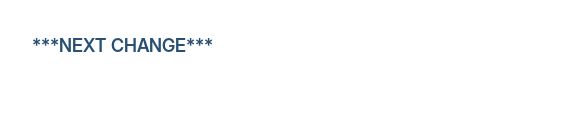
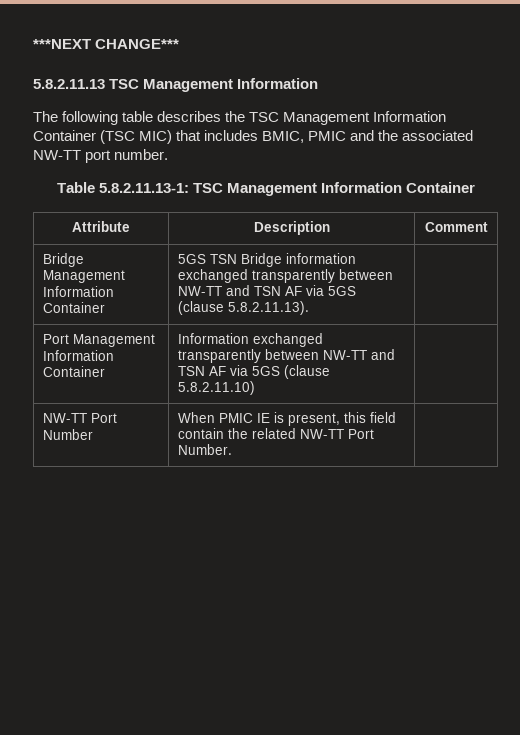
+ 5.8.2.11.13 TSC Management Information
+ The following table describes the TSC Management Information Container (TSC MIC) that includes BMIC, PMIC and the associated NW-TT port number.
+ Table 5.8.2.11.13-1: TSC Management Information Container
+ Attribute | Description | Comment
+ Bridge Management Information Container | 5GS TSN Bridge information exchanged transparently between NW-TT and TSN AF via 5GS (clause 5.8.2.11.13). |
+ Port Management Information Container | Information exchanged transparently between NW-TT and TSN AF via 5GS (clause 5.8.2.11.10) |
+ NW-TT Port Number | When PMIC IE is present, this field contain the related NW-TT Port Number. |

